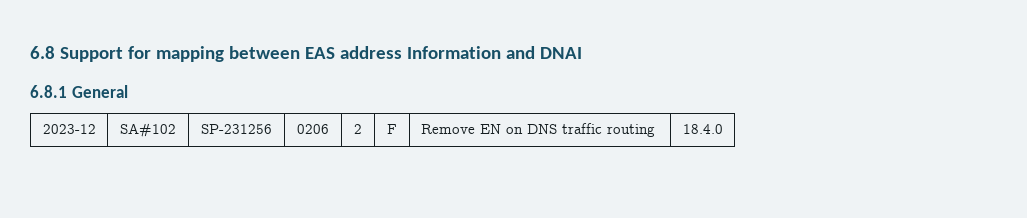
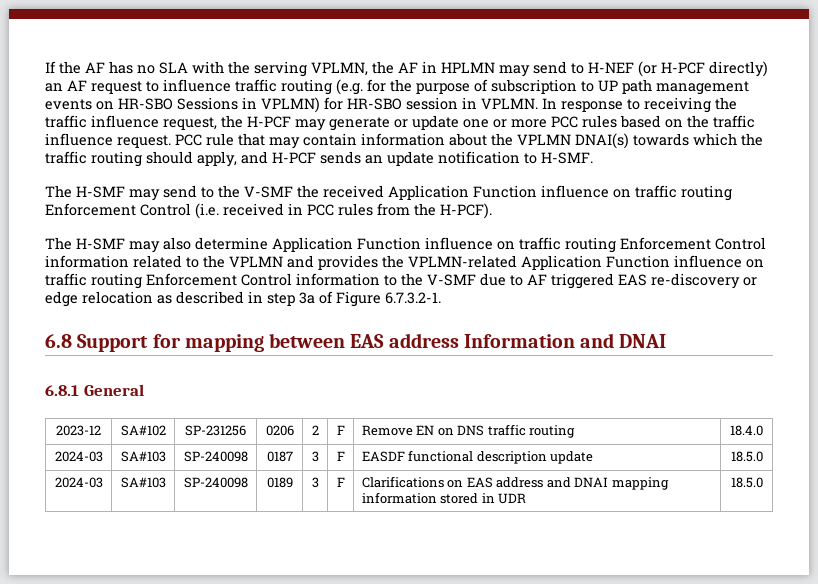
+ If the AF has no SLA with the serving VPLMN, the AF in HPLMN may send to H-NEF (or H-PCF directly) an AF request to influence traffic routing (e.g. for the purpose of subscription to UP path management events on HR-SBO Sessions in VPLMN) for HR-SBO session in VPLMN. In response to receiving the traffic influence request, the H-PCF may generate or update one or more PCC rules based on the traffic influence request. PCC rule that may contain information about the VPLMN DNAI(s) towards which the traffic routing should apply, and H-PCF sends an update notification to H-SMF.
+ The H-SMF may send to the V-SMF the received Application Function influence on traffic routing Enforcement Control (i.e. received in PCC rules from the H-PCF).
+ The H-SMF may also determine Application Function influence on traffic routing Enforcement Control information related to the VPLMN and provides the VPLMN-related Application Function influence on traffic routing Enforcement Control information to the V-SMF due to AF triggered EAS re-discovery or edge relocation as described in step 3a of Figure 6.7.3.2-1.
+ 2024-03 | SA#103 | SP-240098 | 0187 | 3 | F | EASDF functional description update | 18.5.0
+ 2024-03 | SA#103 | SP-240098 | 0189 | 3 | F | Clarifications on EAS address and DNAI mapping information stored in UDR | 18.5.0

